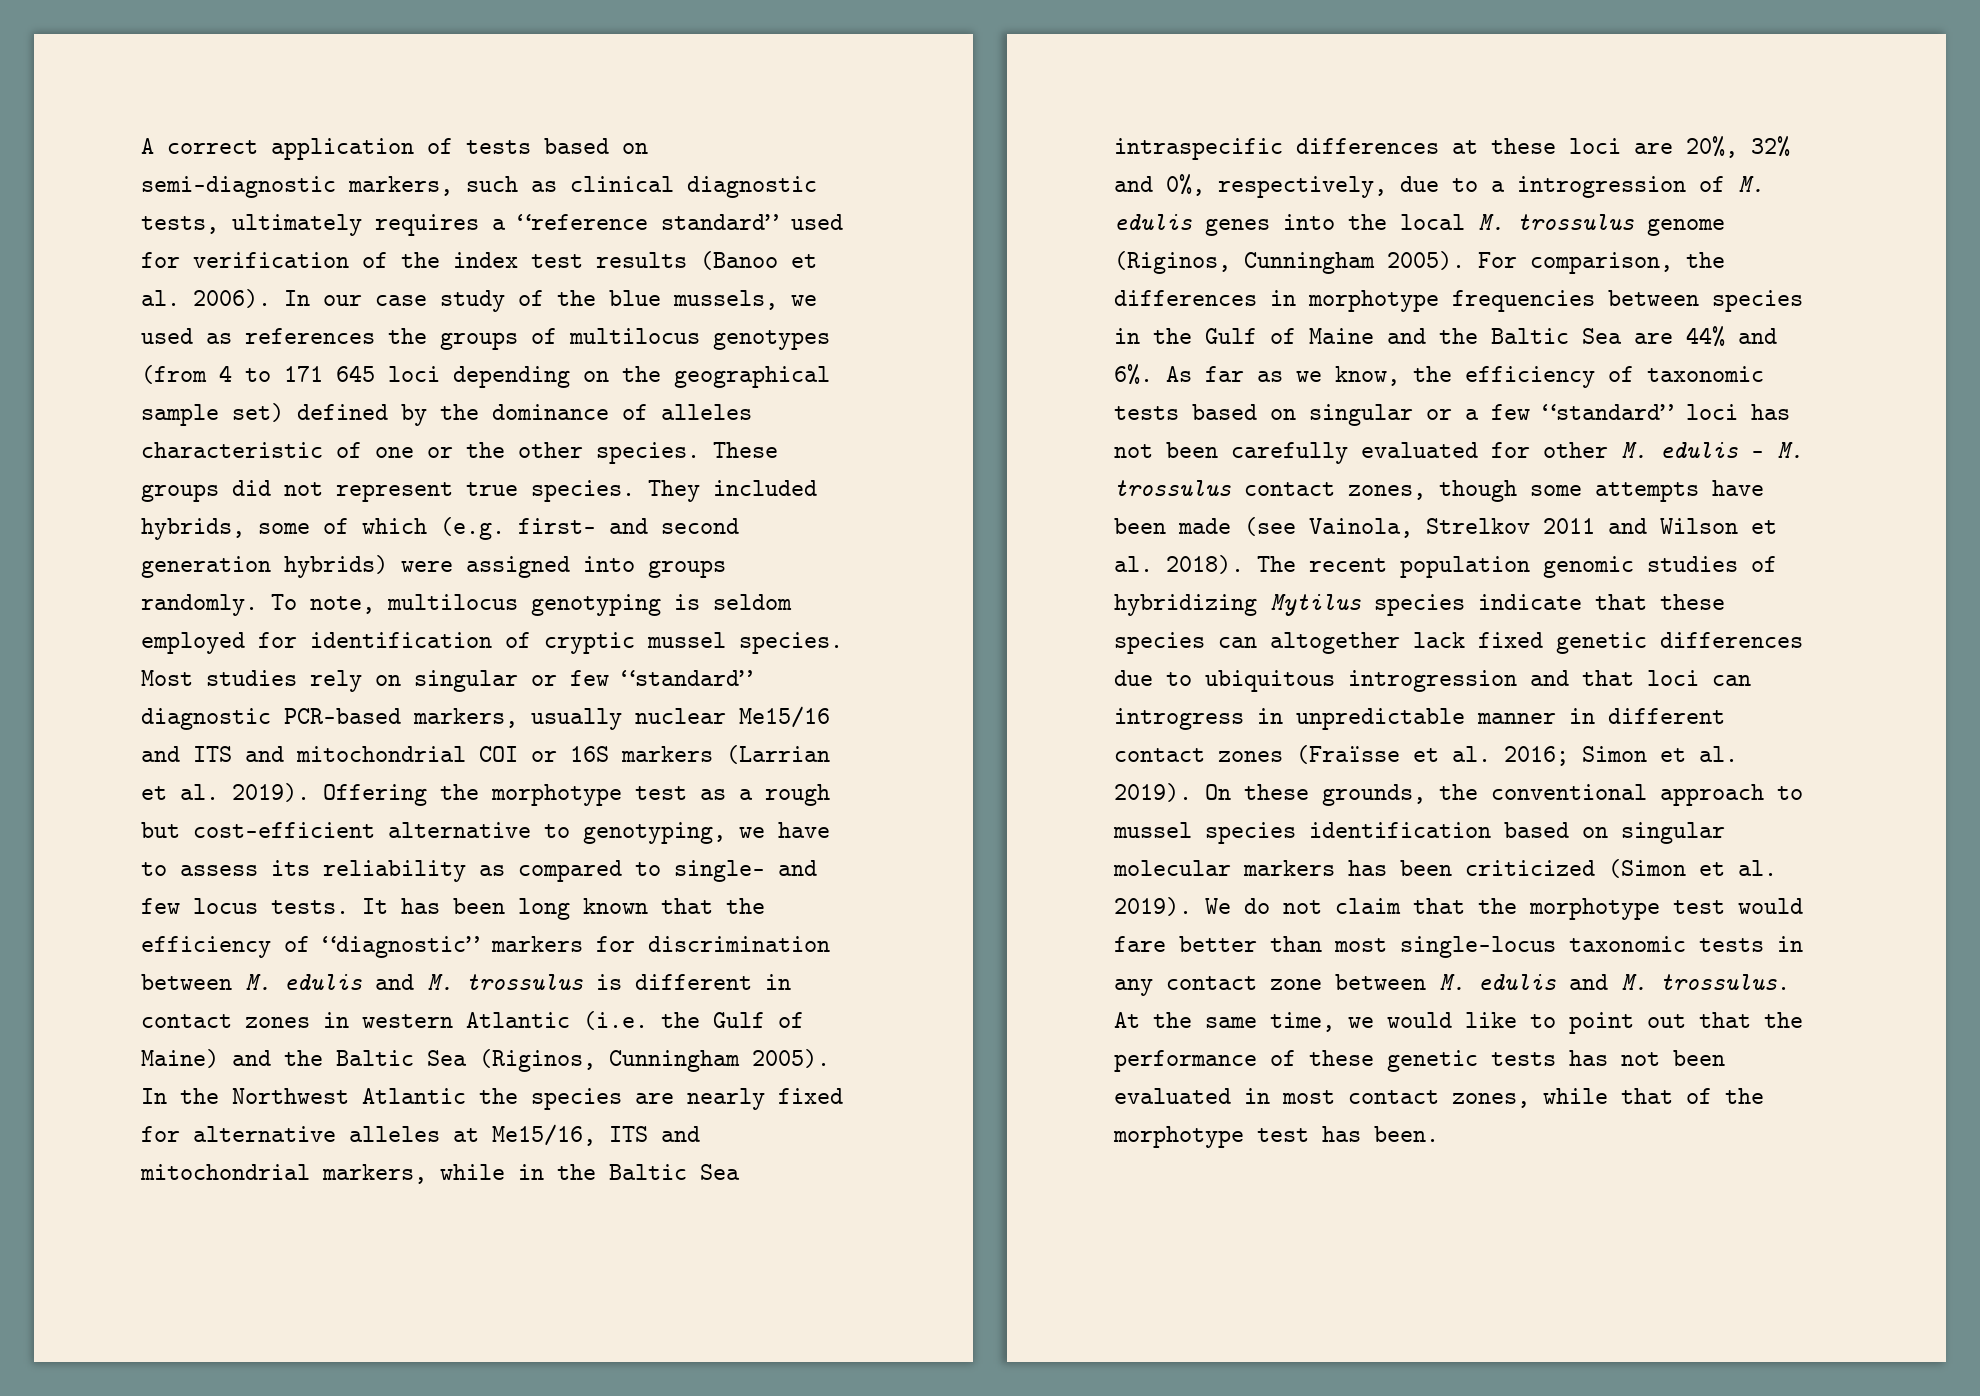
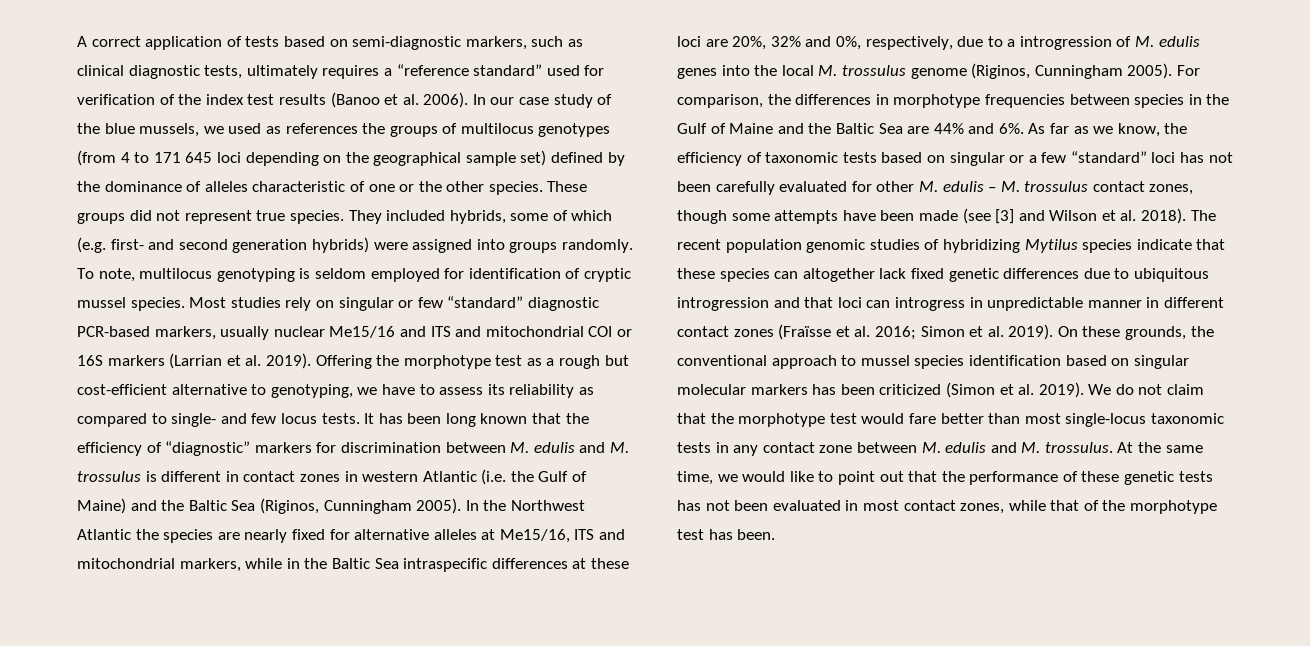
- As far as we know, the efficiency of taxonomic tests based on singular or a few “standard” loci has not been carefully evaluated for other M. edulis – M. trossulus contact zones, though some attempts have been made (see Vainola, Strelkov 2011 and Wilson et al. 2018).
+ As far as we know, the efficiency of taxonomic tests based on singular or a few “standard” loci has not been carefully evaluated for other M. edulis – M. trossulus contact zones, though some attempts have been made (see [3] and Wilson et al. 2018).

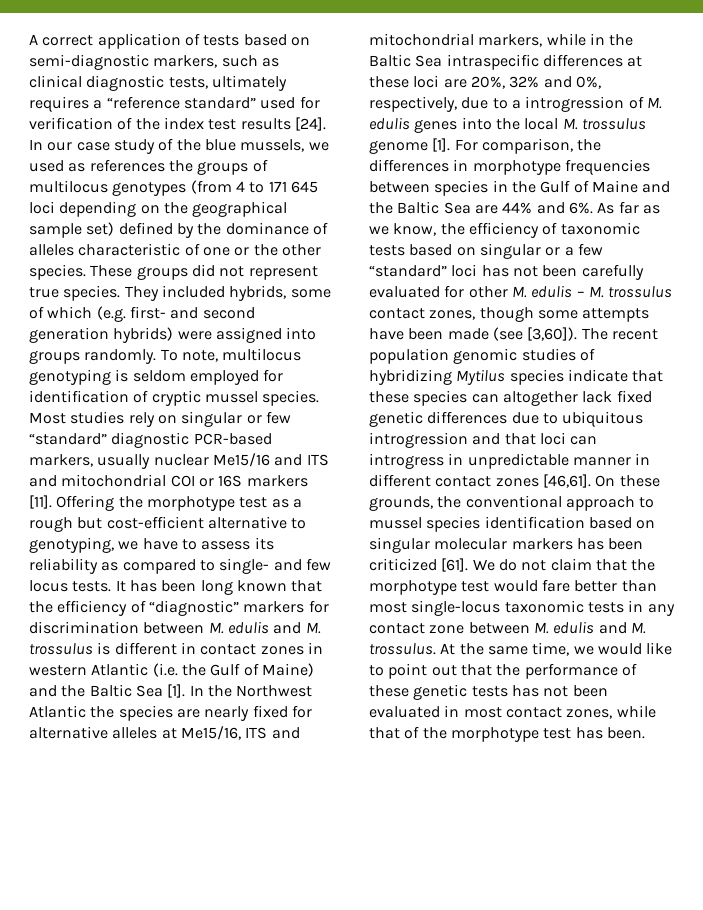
- A correct application of tests based on semi-diagnostic markers, such as clinical diagnostic tests, ultimately requires a “reference standard” used for verification of the index test results (Banoo et al. 2006).
+ A correct application of tests based on semi-diagnostic markers, such as clinical diagnostic tests, ultimately requires a “reference standard” used for verification of the index test results [24].
- Most studies rely on singular or few “standard” diagnostic PCR-based markers, usually nuclear Me15/16 and ITS and mitochondrial COI or 16S markers (Larrian et al. 2019).
+ Most studies rely on singular or few “standard” diagnostic PCR-based markers, usually nuclear Me15/16 and ITS and mitochondrial COI or 16S markers [11].
- It has been long known that the efficiency of “diagnostic” markers for discrimination between M. edulis and M. trossulus is different in contact zones in western Atlantic (i.e. the Gulf of Maine) and the Baltic Sea (Riginos, Cunningham 2005).
+ It has been long known that the efficiency of “diagnostic” markers for discrimination between M. edulis and M. trossulus is different in contact zones in western Atlantic (i.e. the Gulf of Maine) and the Baltic Sea [1].
- In the Northwest Atlantic the species are nearly fixed for alternative alleles at Me15/16, ITS and mitochondrial markers, while in the Baltic Sea intraspecific differences at these loci are 20%, 32% and 0%, respectively, due to a introgression of M. edulis genes into the local M. trossulus genome (Riginos, Cunningham 2005).
+ In the Northwest Atlantic the species are nearly fixed for alternative alleles at Me15/16, ITS and mitochondrial markers, while in the Baltic Sea intraspecific differences at these loci are 20%, 32% and 0%, respectively, due to a introgression of M. edulis genes into the local M. trossulus genome [1].
- As far as we know, the efficiency of taxonomic tests based on singular or a few “standard” loci has not been carefully evaluated for other M. edulis – M. trossulus contact zones, though some attempts have been made (see [3] and Wilson et al. 2018).
+ As far as we know, the efficiency of taxonomic tests based on singular or a few “standard” loci has not been carefully evaluated for other M. edulis – M. trossulus contact zones, though some attempts have been made (see [3,60]).
- The recent population genomic studies of hybridizing Mytilus species indicate that these species can altogether lack fixed genetic differences due to ubiquitous introgression and that loci can introgress in unpredictable manner in different contact zones (Fraïsse et al. 2016; Simon et al. 2019).
+ The recent population genomic studies of hybridizing Mytilus species indicate that these species can altogether lack fixed genetic differences due to ubiquitous introgression and that loci can introgress in unpredictable manner in different contact zones [46,61].
- On these grounds, the conventional approach to mussel species identification based on singular molecular markers has been criticized (Simon et al. 2019).
+ On these grounds, the conventional approach to mussel species identification based on singular molecular markers has been criticized [61].

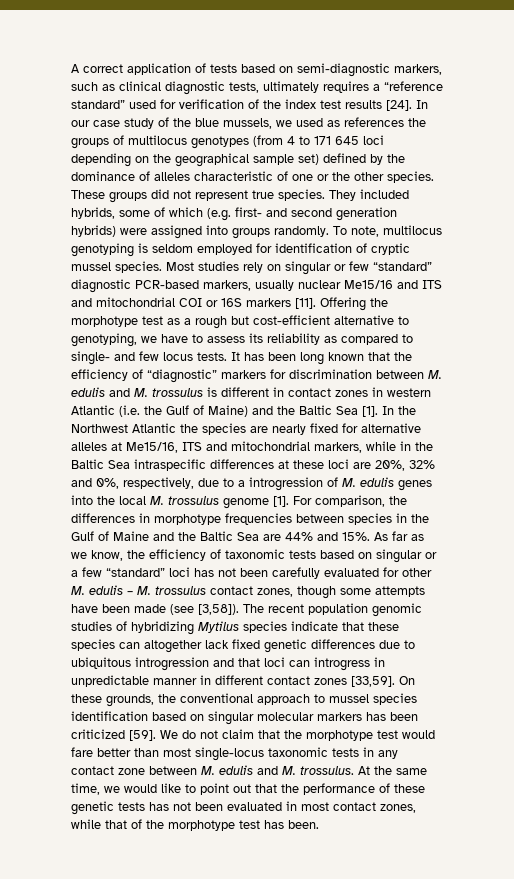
- For comparison, the differences in morphotype frequencies between species in the Gulf of Maine and the Baltic Sea are 44% and 6%.
+ For comparison, the differences in morphotype frequencies between species in the Gulf of Maine and the Baltic Sea are 44% and 15%.
- As far as we know, the efficiency of taxonomic tests based on singular or a few “standard” loci has not been carefully evaluated for other M. edulis – M. trossulus contact zones, though some attempts have been made (see [3,60]).
+ As far as we know, the efficiency of taxonomic tests based on singular or a few “standard” loci has not been carefully evaluated for other M. edulis – M. trossulus contact zones, though some attempts have been made (see [3,58]).
- The recent population genomic studies of hybridizing Mytilus species indicate that these species can altogether lack fixed genetic differences due to ubiquitous introgression and that loci can introgress in unpredictable manner in different contact zones [46,61].
+ The recent population genomic studies of hybridizing Mytilus species indicate that these species can altogether lack fixed genetic differences due to ubiquitous introgression and that loci can introgress in unpredictable manner in different contact zones [33,59].
- On these grounds, the conventional approach to mussel species identification based on singular molecular markers has been criticized [61].
+ On these grounds, the conventional approach to mussel species identification based on singular molecular markers has been criticized [59].

